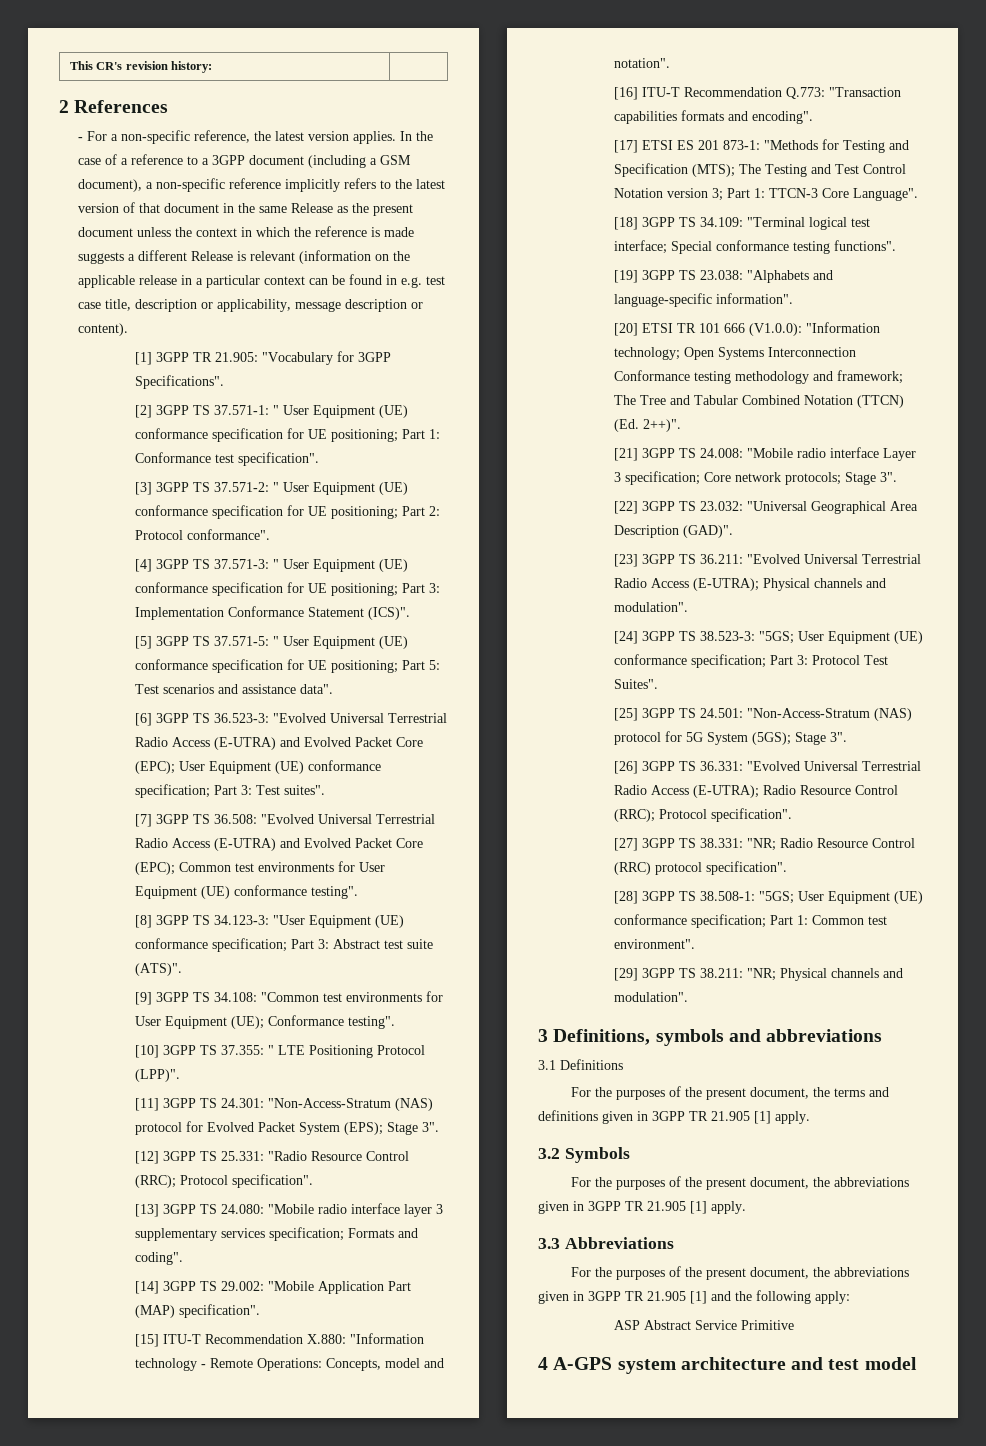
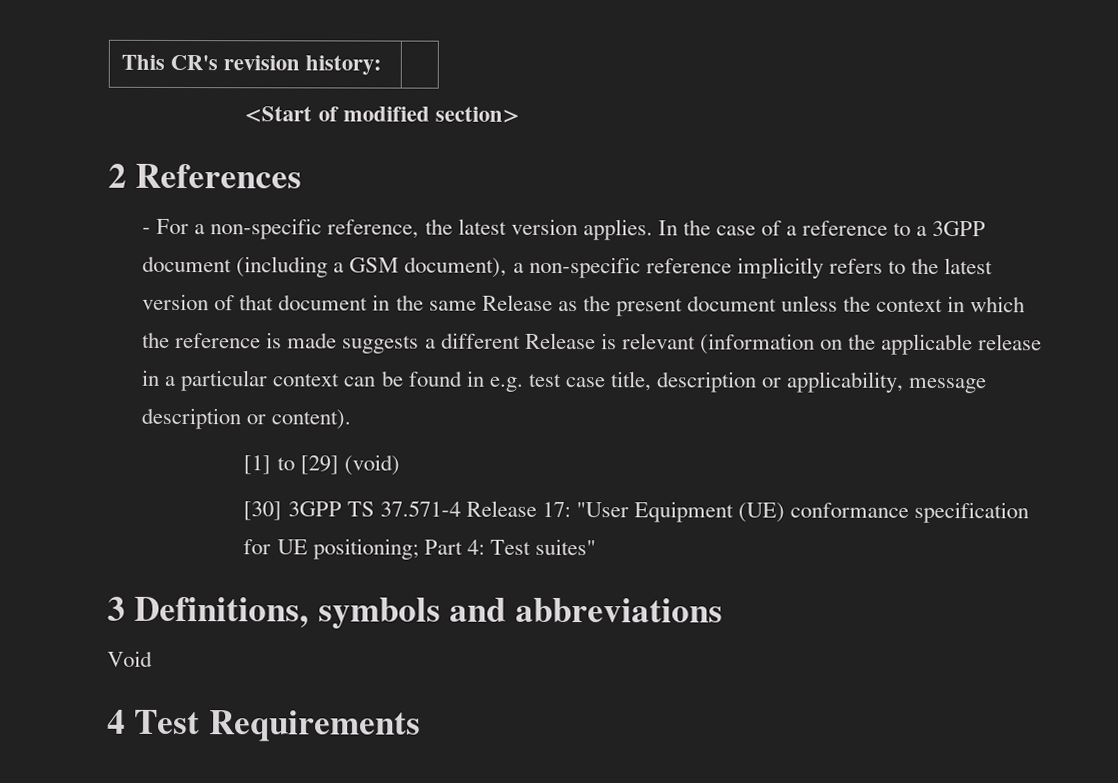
+ <Start of modified section>
- [1] 3GPP TR 21.905: "Vocabulary for 3GPP Specifications".
- [2] 3GPP TS 37.571-1: " User Equipment (UE) conformance specification for UE positioning; Part 1: Conformance test specification".
- [3] 3GPP TS 37.571-2: " User Equipment (UE) conformance specification for UE positioning; Part 2: Protocol conformance".
- [4] 3GPP TS 37.571-3: " User Equipment (UE) conformance specification for UE positioning; Part 3: Implementation Conformance Statement (ICS)".
- [5] 3GPP TS 37.571-5: " User Equipment (UE) conformance specification for UE positioning; Part 5: Test scenarios and assistance data".
- [6] 3GPP TS 36.523-3: "Evolved Universal Terrestrial Radio Access (E-UTRA) and Evolved Packet Core (EPC); User Equipment (UE) conformance specification; Part 3: Test suites".
- [7] 3GPP TS 36.508: "Evolved Universal Terrestrial Radio Access (E-UTRA) and Evolved Packet Core (EPC); Common test environments for User Equipment (UE) conformance testing".
- [8] 3GPP TS 34.123-3: "User Equipment (UE) conformance specification; Part 3: Abstract test suite (ATS)".
- [9] 3GPP TS 34.108: "Common test environments for User Equipment (UE); Conformance testing".
- [10] 3GPP TS 37.355: " LTE Positioning Protocol (LPP)".
- [11] 3GPP TS 24.301: "Non-Access-Stratum (NAS) protocol for Evolved Packet System (EPS); Stage 3".
- [12] 3GPP TS 25.331: "Radio Resource Control (RRC); Protocol specification".
- [13] 3GPP TS 24.080: "Mobile radio interface layer 3 supplementary services specification; Formats and coding".
- [14] 3GPP TS 29.002: "Mobile Application Part (MAP) specification".
- [15] ITU-T Recommendation X.880: "Information technology - Remote Operations: Concepts, model and notation".
- [16] ITU-T Recommendation Q.773: "Transaction capabilities formats and encoding".
- [17] ETSI ES 201 873-1: "Methods for Testing and Specification (MTS); The Testing and Test Control Notation version 3; Part 1: TTCN-3 Core Language".
- [18] 3GPP TS 34.109: "Terminal logical test interface; Special conformance testing functions".
- [19] 3GPP TS 23.038: "Alphabets and language-specific information".
- [20] ETSI TR 101 666 (V1.0.0): "Information technology; Open Systems Interconnection Conformance testing methodology and framework; The Tree and Tabular Combined Notation (TTCN) (Ed. 2++)".
- [21] 3GPP TS 24.008: "Mobile radio interface Layer 3 specification; Core network protocols; Stage 3".
- [22] 3GPP TS 23.032: "Universal Geographical Area Description (GAD)".
- [23] 3GPP TS 36.211: "Evolved Universal Terrestrial Radio Access (E-UTRA); Physical channels and modulation".
- [24] 3GPP TS 38.523-3: "5GS; User Equipment (UE) conformance specification; Part 3: Protocol Test Suites".
- [25] 3GPP TS 24.501: "Non-Access-Stratum (NAS) protocol for 5G System (5GS); Stage 3".
- [26] 3GPP TS 36.331: "Evolved Universal Terrestrial Radio Access (E-UTRA); Radio Resource Control (RRC); Protocol specification".
- [27] 3GPP TS 38.331: "NR; Radio Resource Control (RRC) protocol specification".
- [28] 3GPP TS 38.508-1: "5GS; User Equipment (UE) conformance specification; Part 1: Common test environment".
- [29] 3GPP TS 38.211: "NR; Physical channels and modulation".
+ [1] to [29] (void)
+ [30] 3GPP TS 37.571-4 Release 17: "User Equipment (UE) conformance specification for UE positioning; Part 4: Test suites"
- 3.1 Definitions
- For the purposes of the present document, the terms and definitions given in 3GPP TR 21.905 [1] apply.
- 3.2 Symbols
- For the purposes of the present document, the abbreviations given in 3GPP TR 21.905 [1] apply.
- 3.3 Abbreviations
- For the purposes of the present document, the abbreviations given in 3GPP TR 21.905 [1] and the following apply:
- ASP Abstract Service Primitive
- 4 A-GPS system architecture and test model
+ Void
+ 4 Test Requirements

